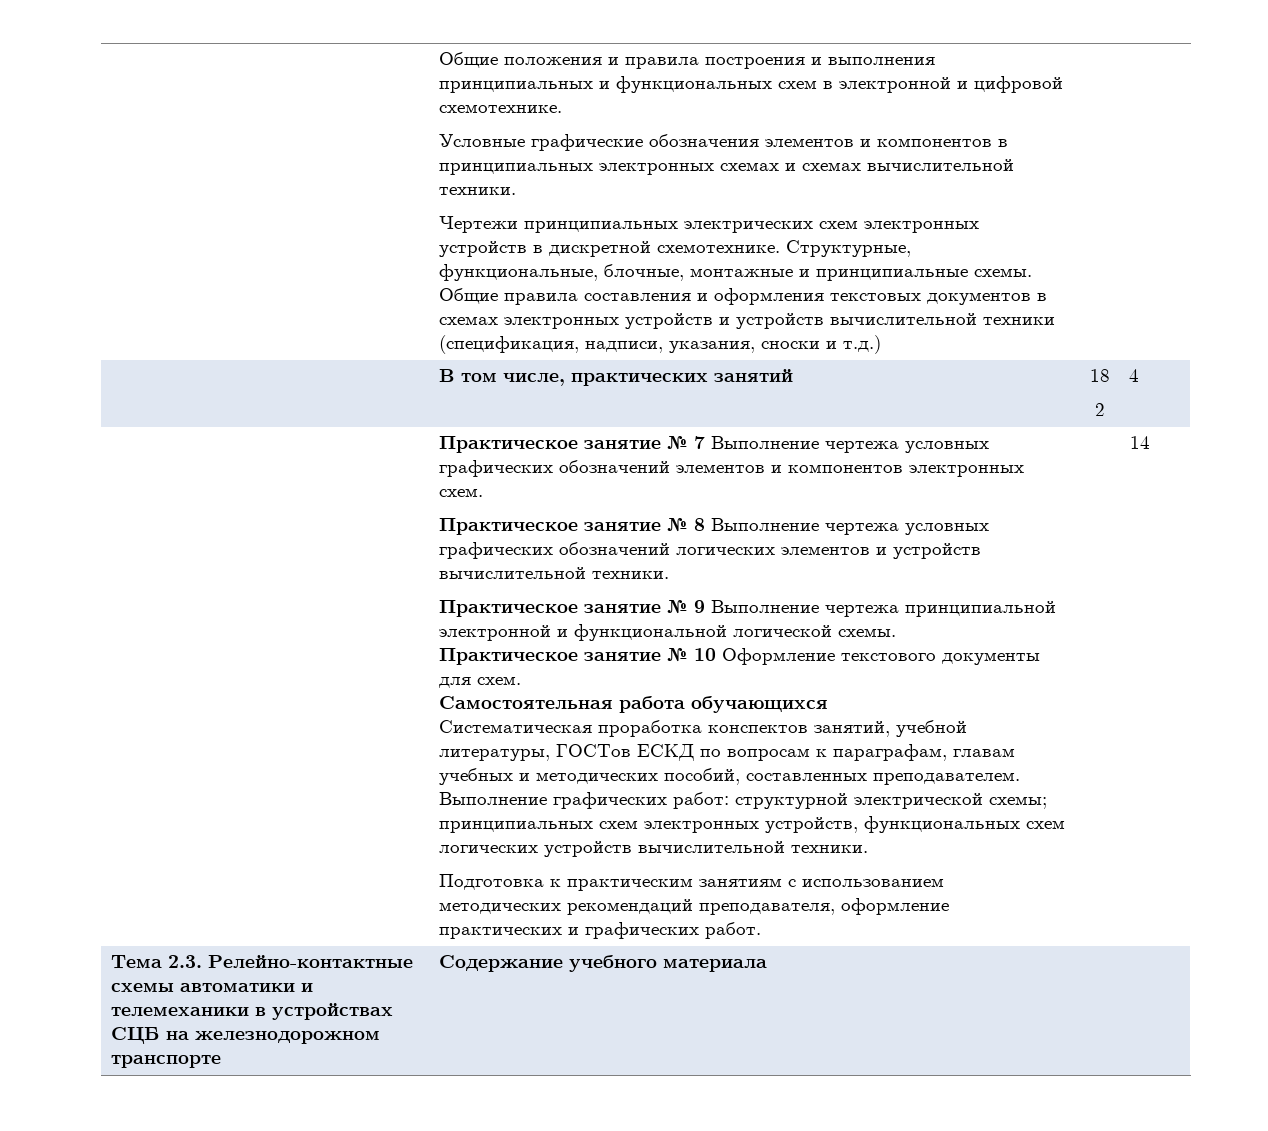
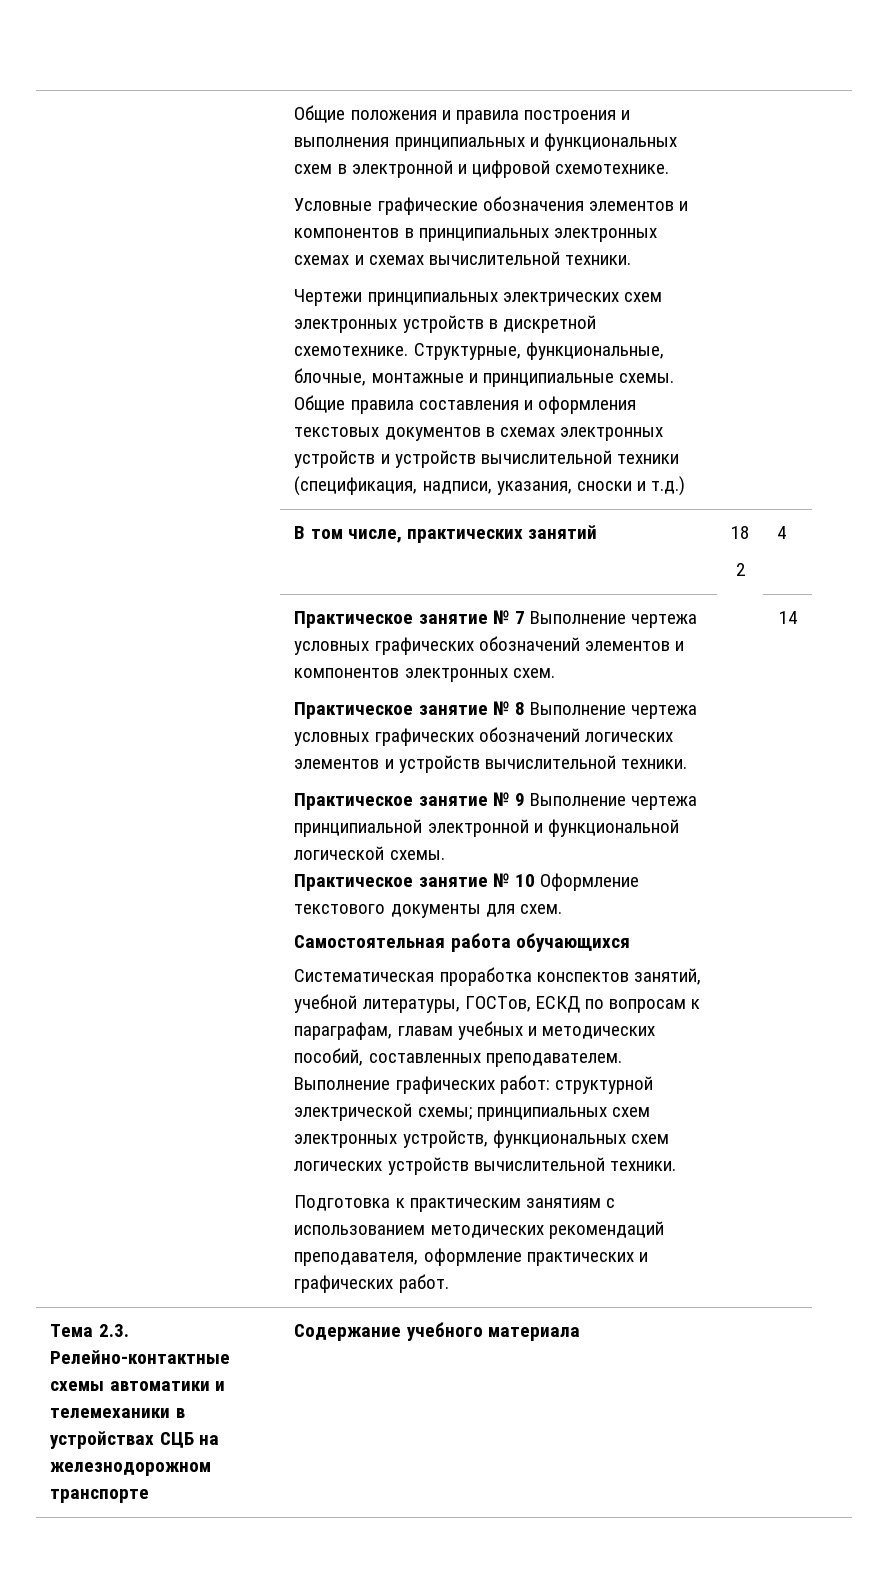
- Систематическая проработка конспектов занятий, учебной литературы, ГОСТов ЕСКД по вопросам к параграфам, главам учебных и методических пособий, составленных преподавателем.
+ Систематическая проработка конспектов занятий, учебной литературы, ГОСТов, ЕСКД по вопросам к параграфам, главам учебных и методических пособий, составленных преподавателем.

